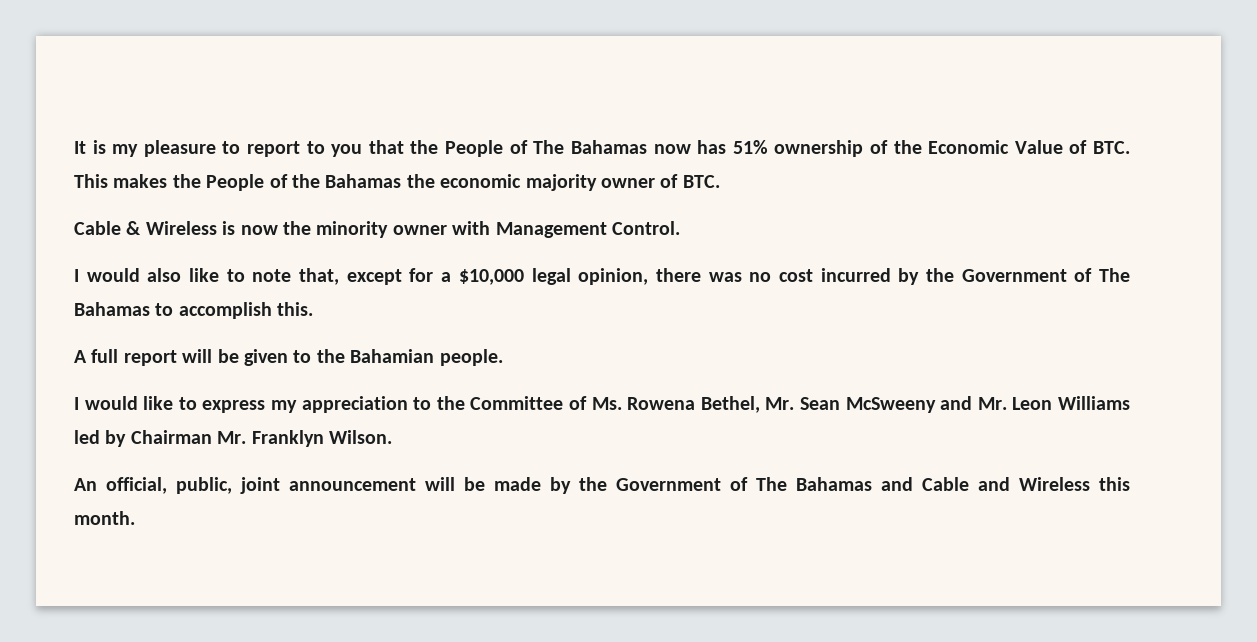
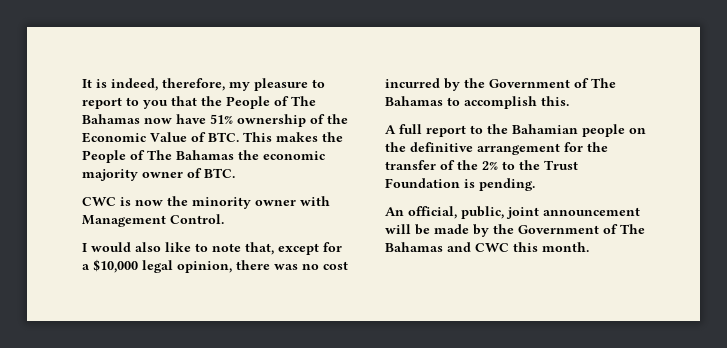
- It is my pleasure to report to you that the People of The Bahamas now has 51% ownership of the Economic Value of BTC. This makes the People of the Bahamas the economic majority owner of BTC.
+ It is indeed, therefore, my pleasure to report to you that the People of The Bahamas now have 51% ownership of the Economic Value of BTC. This makes the People of The Bahamas the economic majority owner of BTC.
- Cable & Wireless is now the minority owner with Management Control.
+ CWC is now the minority owner with Management Control.
- A full report will be given to the Bahamian people.
- I would like to express my appreciation to the Committee of Ms. Rowena Bethel, Mr. Sean McSweeny and Mr. Leon Williams led by Chairman Mr. Franklyn Wilson.
+ A full report to the Bahamian people on the definitive arrangement for the transfer of the 2% to the Trust Foundation is pending.
- An official, public, joint announcement will be made by the Government of The Bahamas and Cable and Wireless this month.
+ An official, public, joint announcement will be made by the Government of The Bahamas and CWC this month.

